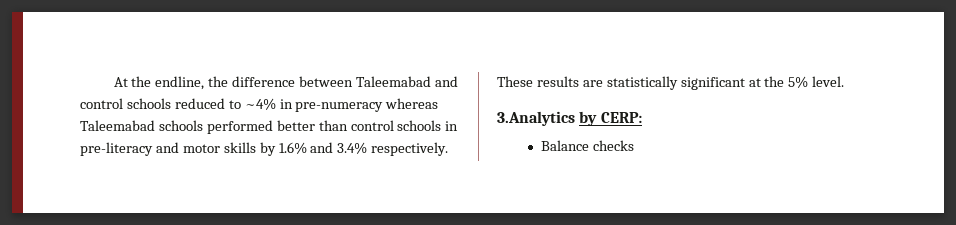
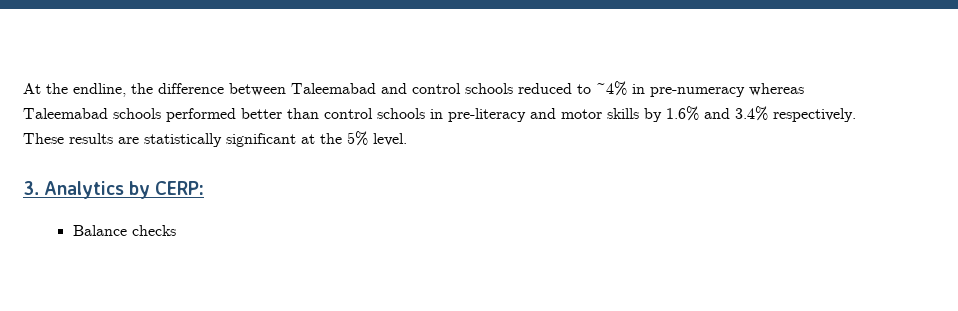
- 3.Analytics by CERP:
+ 3. Analytics by CERP:

